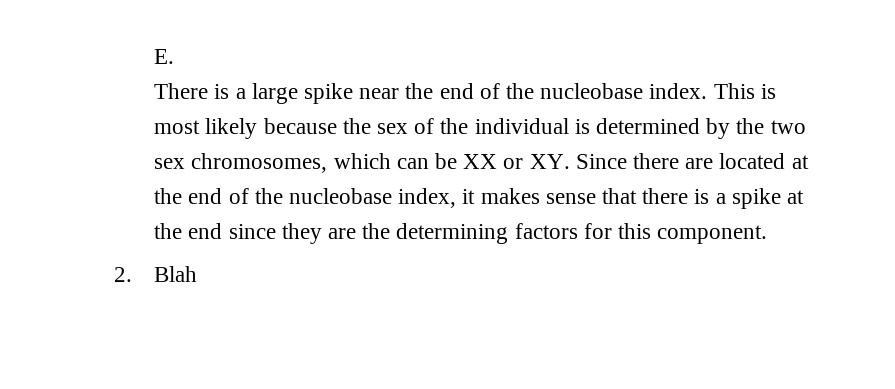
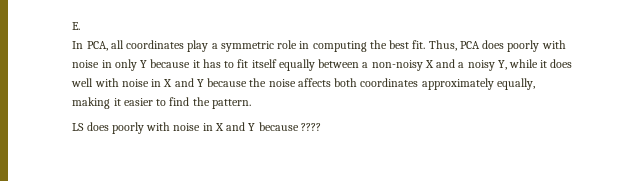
- There is a large spike near the end of the nucleobase index. This is most likely because the sex of the individual is determined by the two sex chromosomes, which can be XX or XY. Since there are located at the end of the nucleobase index, it makes sense that there is a spike at the end since they are the determining factors for this component.
- 2. Blah
+ In PCA, all coordinates play a symmetric role in computing the best fit. Thus, PCA does poorly with noise in only Y because it has to fit itself equally between a non-noisy X and a noisy Y, while it does well with noise in X and Y because the noise affects both coordinates approximately equally, making it easier to find the pattern.
+ LS does poorly with noise in X and Y because ????

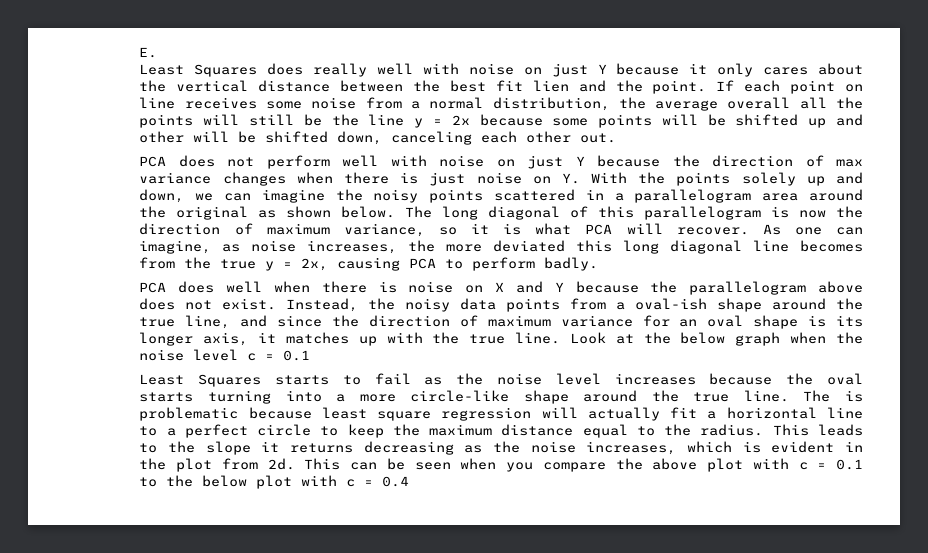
- In PCA, all coordinates play a symmetric role in computing the best fit. Thus, PCA does poorly with noise in only Y because it has to fit itself equally between a non-noisy X and a noisy Y, while it does well with noise in X and Y because the noise affects both coordinates approximately equally, making it easier to find the pattern.
- LS does poorly with noise in X and Y because ????
+ Least Squares does really well with noise on just Y because it only cares about the vertical distance between the best fit lien and the point. If each point on line receives some noise from a normal distribution, the average overall all the points will still be the line y = 2x because some points will be shifted up and other will be shifted down, canceling each other out.
+ PCA does not perform well with noise on just Y because the direction of max variance changes when there is just noise on Y. With the points solely up and down, we can imagine the noisy points scattered in a parallelogram area around the original as shown below. The long diagonal of this parallelogram is now the direction of maximum variance, so it is what PCA will recover. As one can imagine, as noise increases, the more deviated this long diagonal line becomes from the true y = 2x, causing PCA to perform badly.
+ PCA does well when there is noise on X and Y because the parallelogram above does not exist. Instead, the noisy data points from a oval-ish shape around the true line, and since the direction of maximum variance for an oval shape is its longer axis, it matches up with the true line. Look at the below graph when the noise level c = 0.1
+ Least Squares starts to fail as the noise level increases because the oval starts turning into a more circle-like shape around the true line. The is problematic because least square regression will actually fit a horizontal line to a perfect circle to keep the maximum distance equal to the radius. This leads to the slope it returns decreasing as the noise increases, which is evident in the plot from 2d. This can be seen when you compare the above plot with c = 0.1 to the below plot with c = 0.4

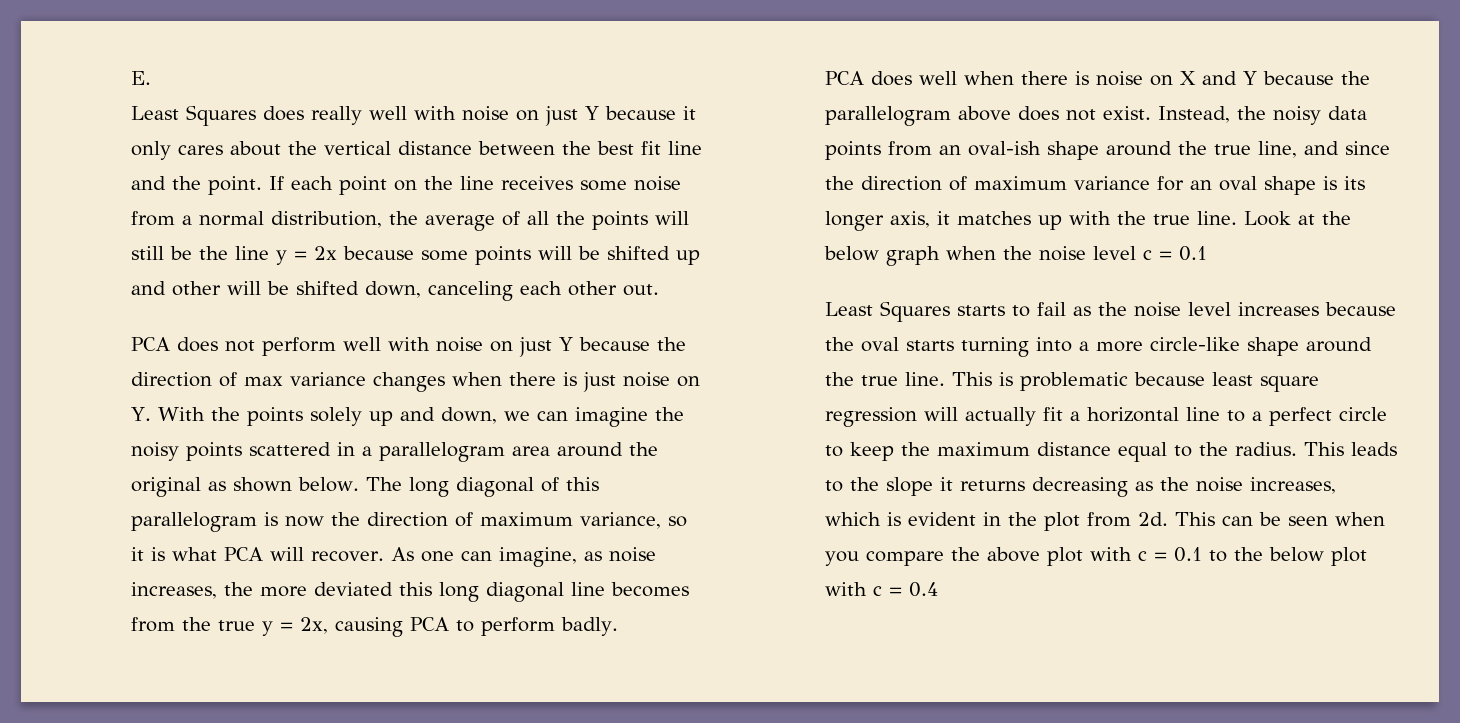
- Least Squares does really well with noise on just Y because it only cares about the vertical distance between the best fit lien and the point.
+ Least Squares does really well with noise on just Y because it only cares about the vertical distance between the best fit line and the point.
- If each point on line receives some noise from a normal distribution, the average overall all the points will still be the line y = 2x because some points will be shifted up and other will be shifted down, canceling each other out.
+ If each point on the line receives some noise from a normal distribution, the average of all the points will still be the line y = 2x because some points will be shifted up and other will be shifted down, canceling each other out.
- Instead, the noisy data points from a oval-ish shape around the true line, and since the direction of maximum variance for an oval shape is its longer axis, it matches up with the true line.
+ Instead, the noisy data points from an oval-ish shape around the true line, and since the direction of maximum variance for an oval shape is its longer axis, it matches up with the true line.
- The is problematic because least square regression will actually fit a horizontal line to a perfect circle to keep the maximum distance equal to the radius.
+ This is problematic because least square regression will actually fit a horizontal line to a perfect circle to keep the maximum distance equal to the radius.

